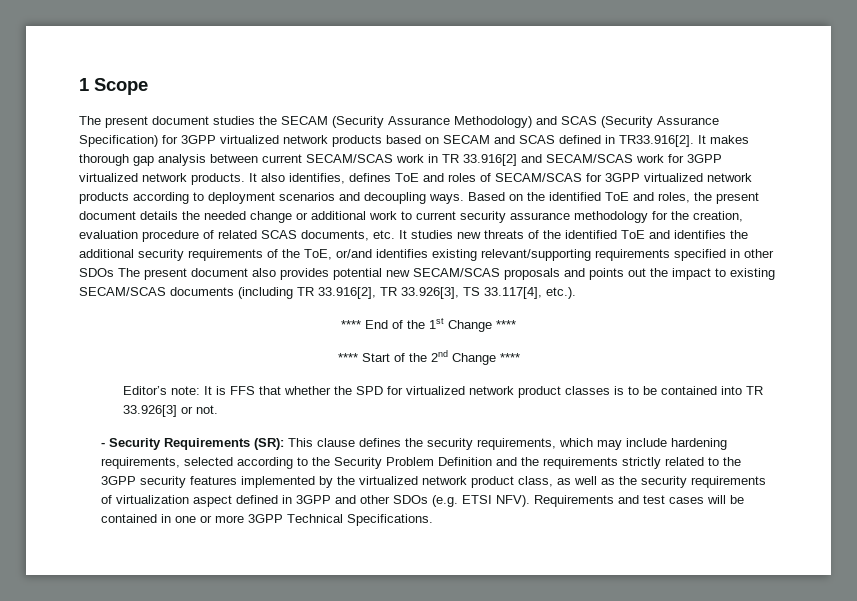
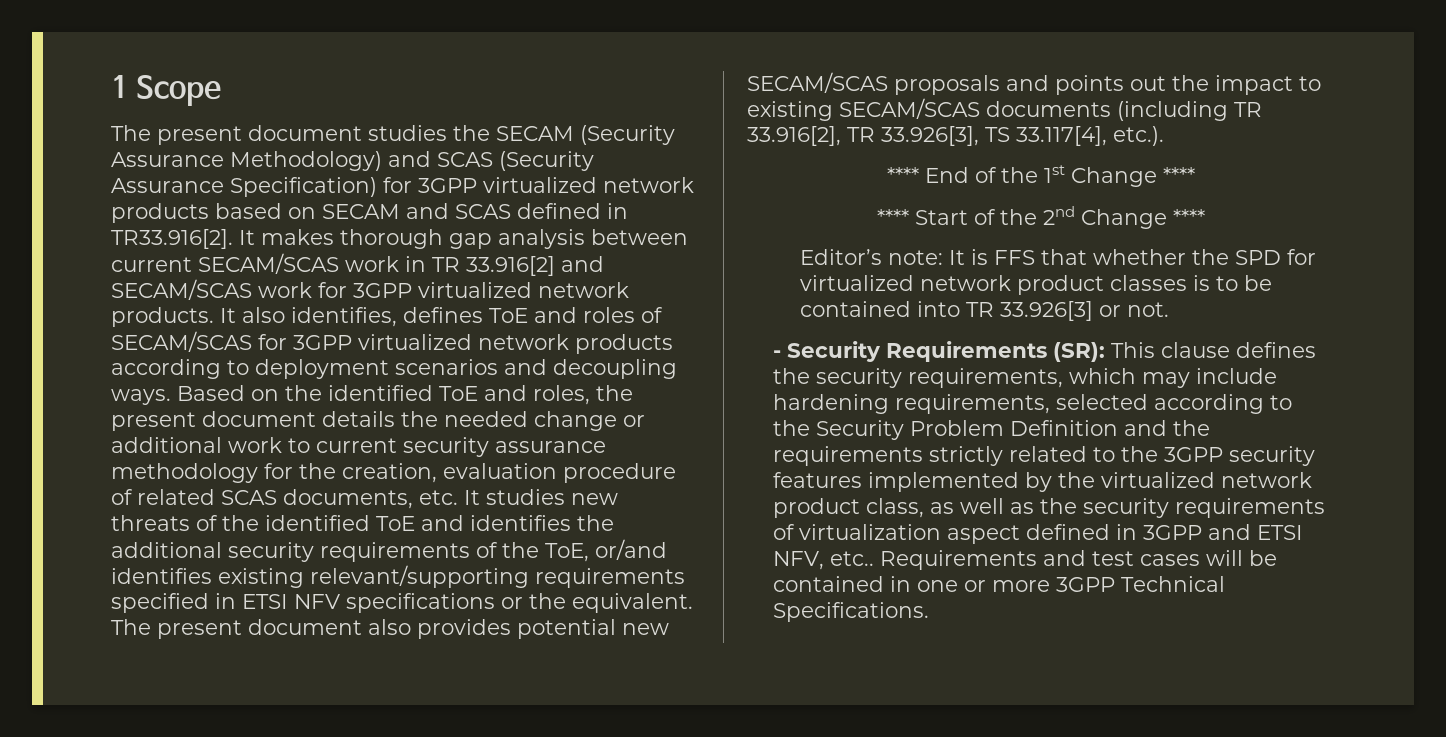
- Based on the identified ToE and roles, the present document details the needed change or additional work to current security assurance methodology for the creation, evaluation procedure of related SCAS documents, etc. It studies new threats of the identified ToE and identifies the additional security requirements of the ToE, or/and identifies existing relevant/supporting requirements specified in other SDOs The present document also provides potential new SECAM/SCAS proposals and points out the impact to existing SECAM/SCAS documents (including TR 33.916[2], TR 33.926[3], TS 33.117[4], etc.).
+ Based on the identified ToE and roles, the present document details the needed change or additional work to current security assurance methodology for the creation, evaluation procedure of related SCAS documents, etc. It studies new threats of the identified ToE and identifies the additional security requirements of the ToE, or/and identifies existing relevant/supporting requirements specified in ETSI NFV specifications or the equivalent. The present document also provides potential new SECAM/SCAS proposals and points out the impact to existing SECAM/SCAS documents (including TR 33.916[2], TR 33.926[3], TS 33.117[4], etc.).
- - Security Requirements (SR): This clause defines the security requirements, which may include hardening requirements, selected according to the Security Problem Definition and the requirements strictly related to the 3GPP security features implemented by the virtualized network product class, as well as the security requirements of virtualization aspect defined in 3GPP and other SDOs (e.g. ETSI NFV).
+ - Security Requirements (SR): This clause defines the security requirements, which may include hardening requirements, selected according to the Security Problem Definition and the requirements strictly related to the 3GPP security features implemented by the virtualized network product class, as well as the security requirements of virtualization aspect defined in 3GPP and ETSI NFV, etc..

